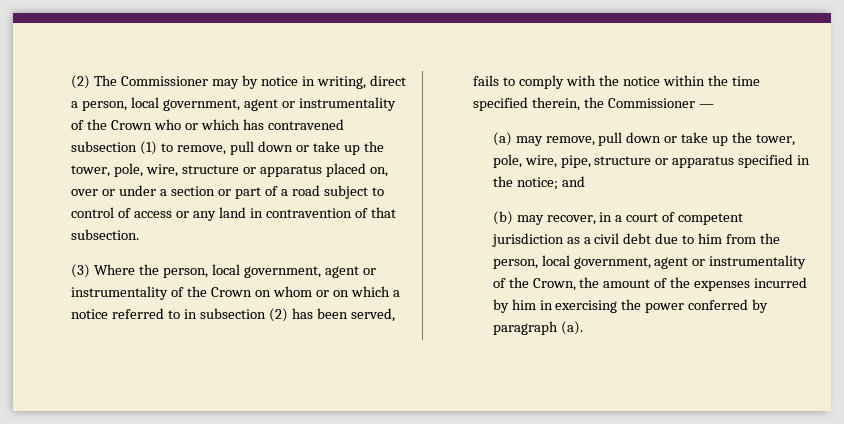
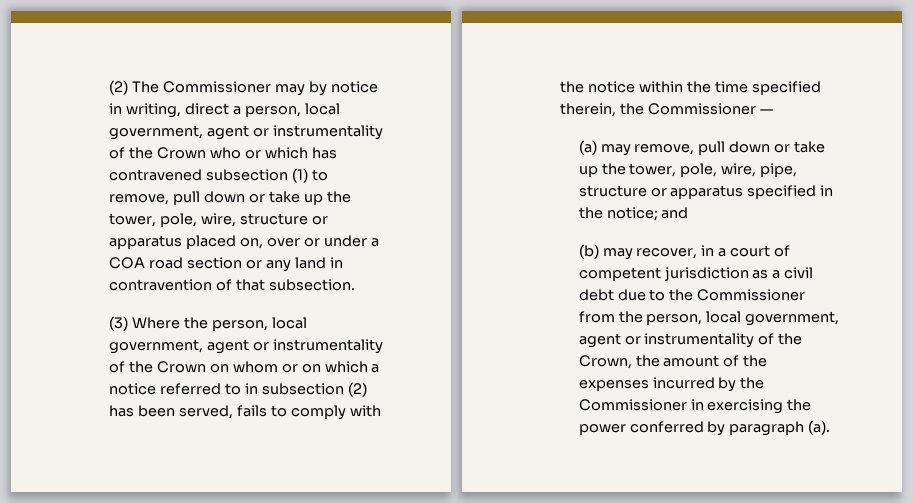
- (2) The Commissioner may by notice in writing, direct a person, local government, agent or instrumentality of the Crown who or which has contravened subsection (1) to remove, pull down or take up the tower, pole, wire, structure or apparatus placed on, over or under a section or part of a road subject to control of access or any land in contravention of that subsection.
+ (2) The Commissioner may by notice in writing, direct a person, local government, agent or instrumentality of the Crown who or which has contravened subsection (1) to remove, pull down or take up the tower, pole, wire, structure or apparatus placed on, over or under a COA road section or any land in contravention of that subsection.
- (b) may recover, in a court of competent jurisdiction as a civil debt due to him from the person, local government, agent or instrumentality of the Crown, the amount of the expenses incurred by him in exercising the power conferred by paragraph (a).
+ (b) may recover, in a court of competent jurisdiction as a civil debt due to the Commissioner from the person, local government, agent or instrumentality of the Crown, the amount of the expenses incurred by the Commissioner in exercising the power conferred by paragraph (a).

